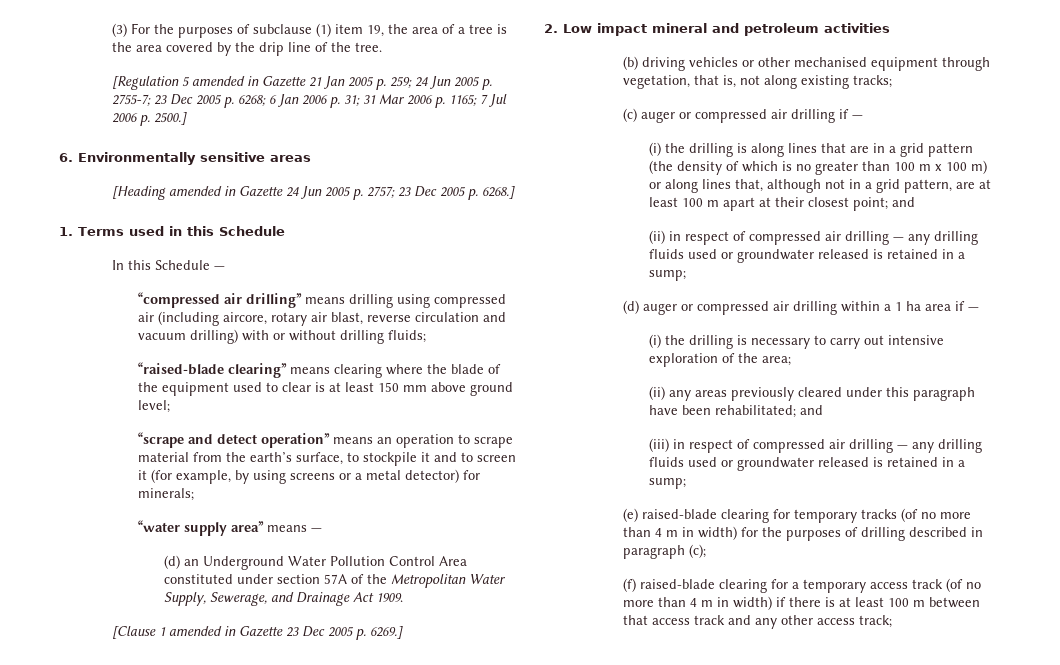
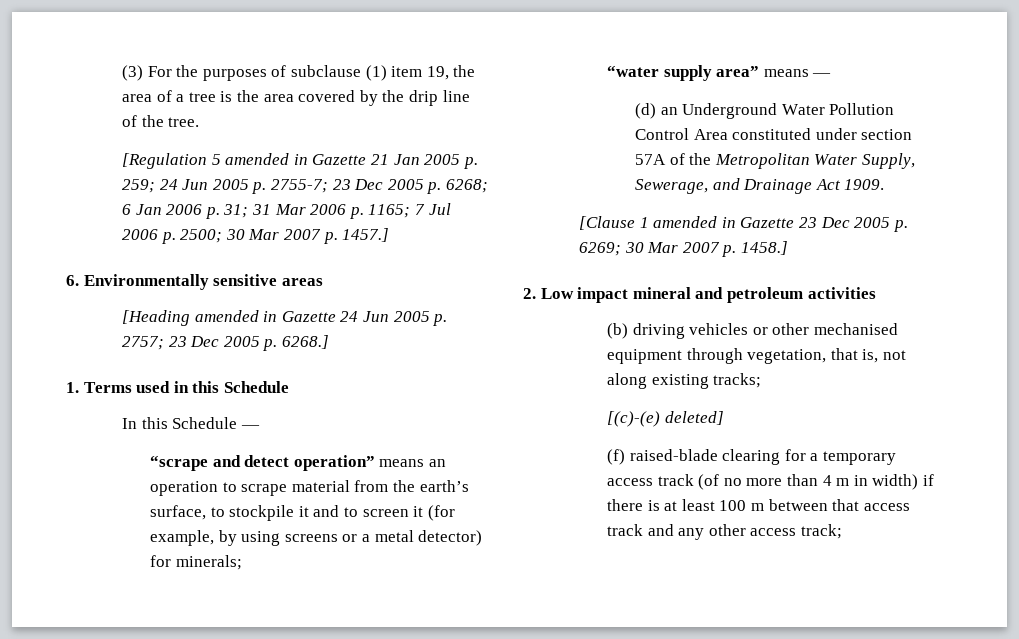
- [Regulation 5 amended in Gazette 21 Jan 2005 p. 259; 24 Jun 2005 p. 2755-7; 23 Dec 2005 p. 6268; 6 Jan 2006 p. 31; 31 Mar 2006 p. 1165; 7 Jul 2006 p. 2500.]
+ [Regulation 5 amended in Gazette 21 Jan 2005 p. 259; 24 Jun 2005 p. 2755-7; 23 Dec 2005 p. 6268; 6 Jan 2006 p. 31; 31 Mar 2006 p. 1165; 7 Jul 2006 p. 2500; 30 Mar 2007 p. 1457.]
- “compressed air drilling” means drilling using compressed air (including aircore, rotary air blast, reverse circulation and vacuum drilling) with or without drilling fluids;
- “raised-blade clearing” means clearing where the blade of the equipment used to clear is at least 150 mm above ground level;
- [Clause 1 amended in Gazette 23 Dec 2005 p. 6269.]
+ [Clause 1 amended in Gazette 23 Dec 2005 p. 6269; 30 Mar 2007 p. 1458.]
- (c) auger or compressed air drilling if —
- (i) the drilling is along lines that are in a grid pattern (the density of which is no greater than 100 m x 100 m) or along lines that, although not in a grid pattern, are at least 100 m apart at their closest point; and
- (ii) in respect of compressed air drilling — any drilling fluids used or groundwater released is retained in a sump;
- (d) auger or compressed air drilling within a 1 ha area if —
- (i) the drilling is necessary to carry out intensive exploration of the area;
- (ii) any areas previously cleared under this paragraph have been rehabilitated; and
- (iii) in respect of compressed air drilling — any drilling fluids used or groundwater released is retained in a sump;
- (e) raised-blade clearing for temporary tracks (of no more than 4 m in width) for the purposes of drilling described in paragraph (c);
+ [(c)-(e) deleted]

